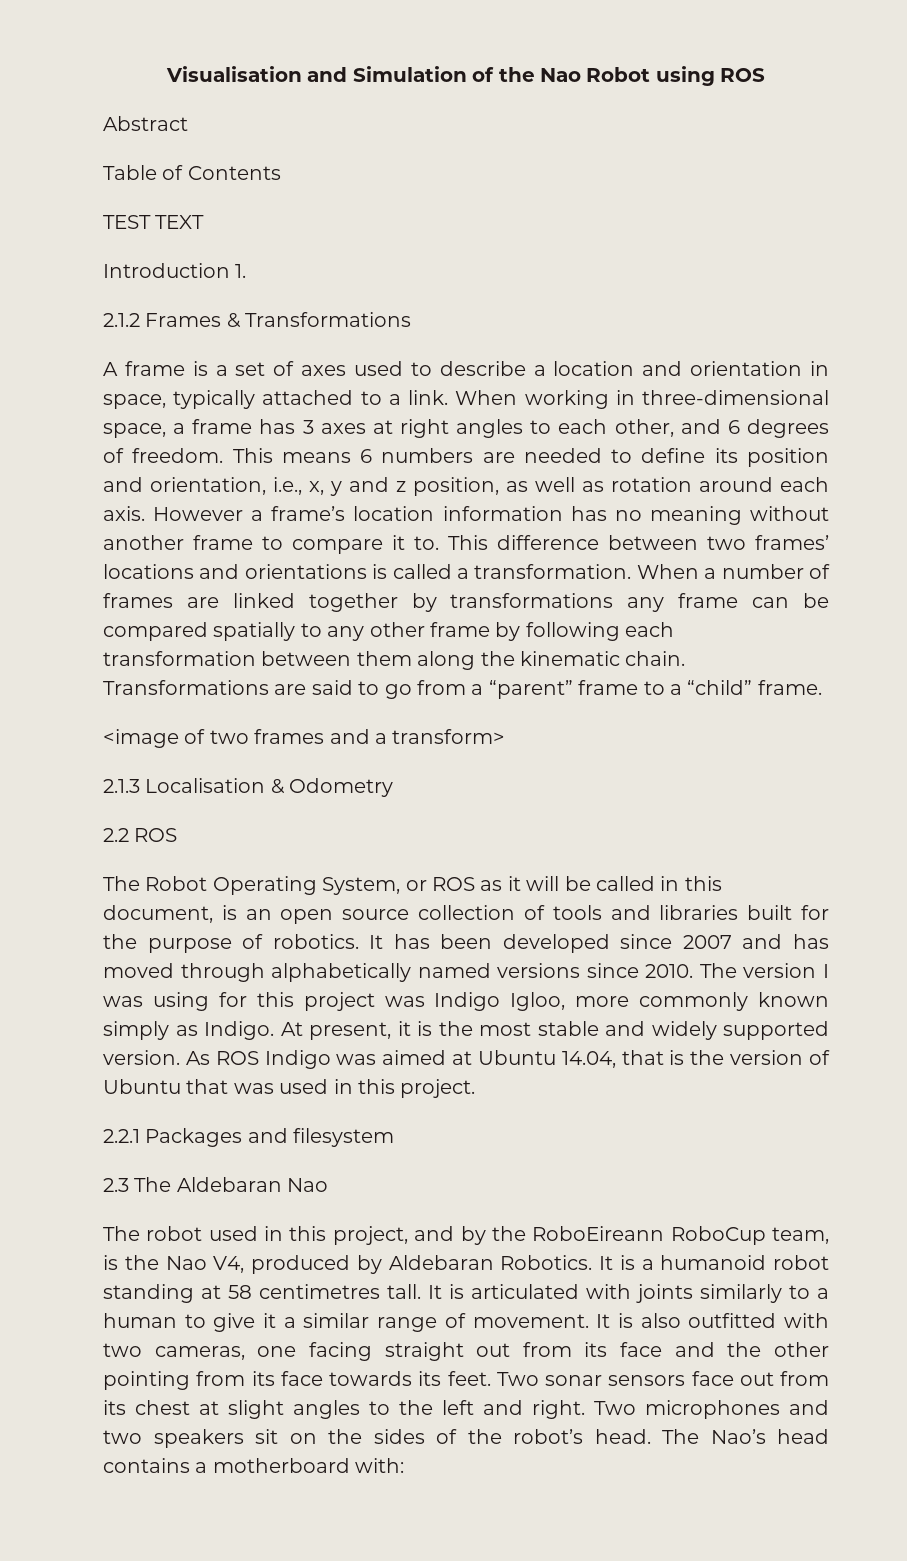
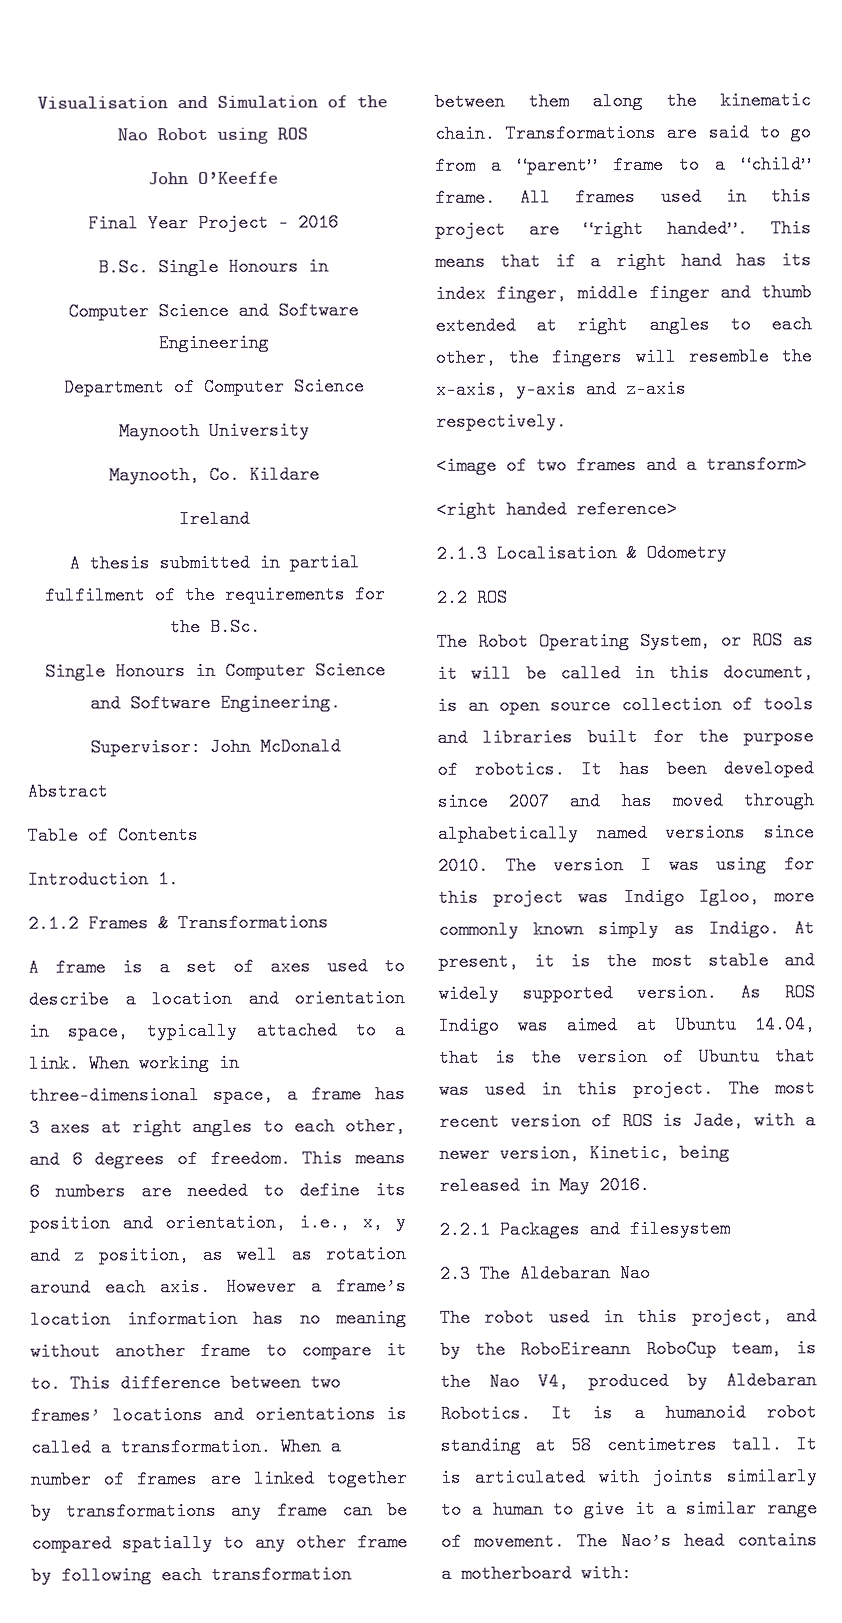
+ John O’Keeffe
+ Final Year Project – 2016
+ B.Sc. Single Honours in
+ Computer Science and Software Engineering
+ Department of Computer Science
+ Maynooth University
+ Maynooth, Co. Kildare
+ Ireland
+ A thesis submitted in partial fulfilment of the requirements for the B.Sc.
+ Single Honours in Computer Science and Software Engineering.
+ Supervisor: John McDonald
- TEST TEXT
+ All frames used in this project are “right handed”. This means that if a right hand has its index finger, middle finger and thumb extended at right angles to each other, the fingers will resemble the x-axis, y-axis and z-axis respectively.
+ <right handed reference>
+ The most recent version of ROS is Jade, with a newer version, Kinetic, being released in May 2016.
- It is also outfitted with two cameras, one facing straight out from its face and the other pointing from its face towards its feet. Two sonar sensors face out from its chest at slight angles to the left and right. Two microphones and two speakers sit on the sides of the robot’s head.

